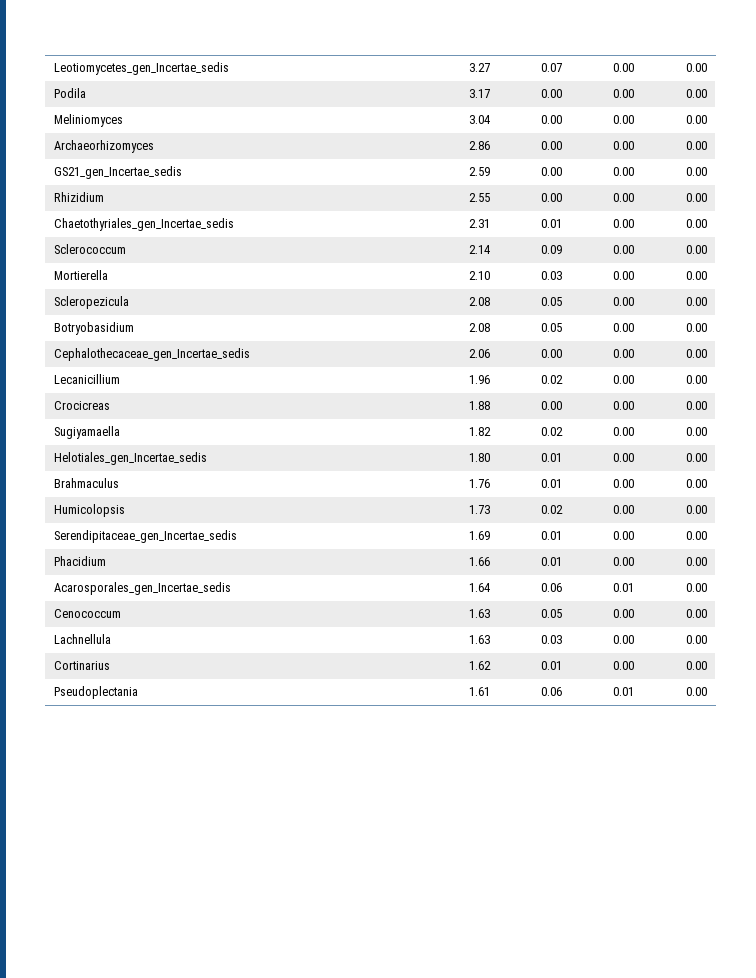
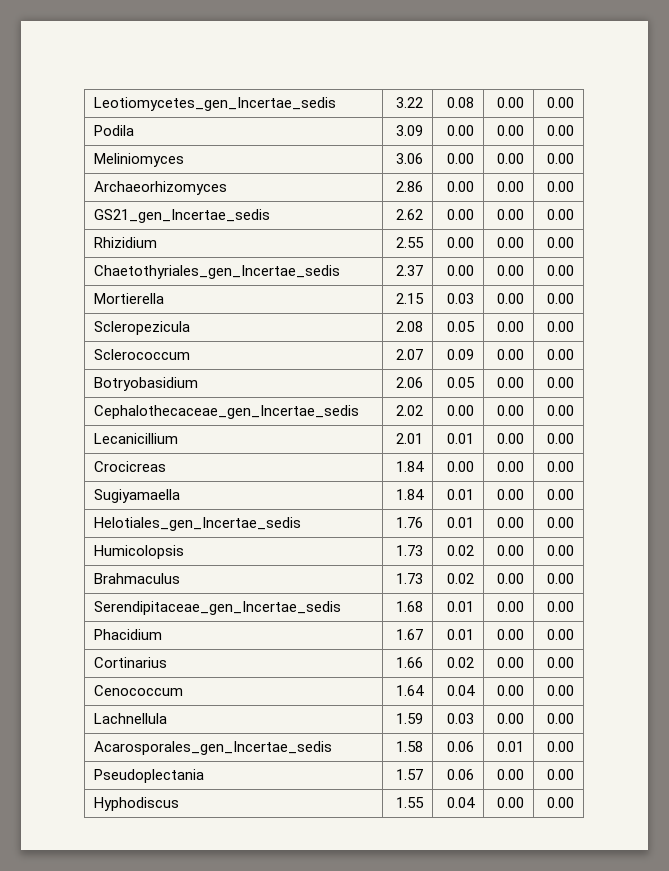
- Leotiomycetes_gen_Incertae_sedis | 3.27 | 0.07 | 0.00 | 0.00
+ Leotiomycetes_gen_Incertae_sedis | 3.22 | 0.08 | 0.00 | 0.00
- Podila | 3.17 | 0.00 | 0.00 | 0.00
+ Podila | 3.09 | 0.00 | 0.00 | 0.00
- Meliniomyces | 3.04 | 0.00 | 0.00 | 0.00
+ Meliniomyces | 3.06 | 0.00 | 0.00 | 0.00
- GS21_gen_Incertae_sedis | 2.59 | 0.00 | 0.00 | 0.00
+ GS21_gen_Incertae_sedis | 2.62 | 0.00 | 0.00 | 0.00
- Chaetothyriales_gen_Incertae_sedis | 2.31 | 0.01 | 0.00 | 0.00
- Sclerococcum | 2.14 | 0.09 | 0.00 | 0.00
+ Chaetothyriales_gen_Incertae_sedis | 2.37 | 0.00 | 0.00 | 0.00
- Mortierella | 2.10 | 0.03 | 0.00 | 0.00
+ Mortierella | 2.15 | 0.03 | 0.00 | 0.00
+ Sclerococcum | 2.07 | 0.09 | 0.00 | 0.00
- Botryobasidium | 2.08 | 0.05 | 0.00 | 0.00
+ Botryobasidium | 2.06 | 0.05 | 0.00 | 0.00
- Cephalothecaceae_gen_Incertae_sedis | 2.06 | 0.00 | 0.00 | 0.00
+ Cephalothecaceae_gen_Incertae_sedis | 2.02 | 0.00 | 0.00 | 0.00
- Lecanicillium | 1.96 | 0.02 | 0.00 | 0.00
+ Lecanicillium | 2.01 | 0.01 | 0.00 | 0.00
- Crocicreas | 1.88 | 0.00 | 0.00 | 0.00
+ Crocicreas | 1.84 | 0.00 | 0.00 | 0.00
- Sugiyamaella | 1.82 | 0.02 | 0.00 | 0.00
- Helotiales_gen_Incertae_sedis | 1.80 | 0.01 | 0.00 | 0.00
- Brahmaculus | 1.76 | 0.01 | 0.00 | 0.00
+ Sugiyamaella | 1.84 | 0.01 | 0.00 | 0.00
+ Helotiales_gen_Incertae_sedis | 1.76 | 0.01 | 0.00 | 0.00
+ Brahmaculus | 1.73 | 0.02 | 0.00 | 0.00
- Serendipitaceae_gen_Incertae_sedis | 1.69 | 0.01 | 0.00 | 0.00
+ Serendipitaceae_gen_Incertae_sedis | 1.68 | 0.01 | 0.00 | 0.00
- Phacidium | 1.66 | 0.01 | 0.00 | 0.00
+ Phacidium | 1.67 | 0.01 | 0.00 | 0.00
+ Cortinarius | 1.66 | 0.02 | 0.00 | 0.00
+ Cenococcum | 1.64 | 0.04 | 0.00 | 0.00
+ Lachnellula | 1.59 | 0.03 | 0.00 | 0.00
- Acarosporales_gen_Incertae_sedis | 1.64 | 0.06 | 0.01 | 0.00
+ Acarosporales_gen_Incertae_sedis | 1.58 | 0.06 | 0.01 | 0.00
- Cenococcum | 1.63 | 0.05 | 0.00 | 0.00
- Lachnellula | 1.63 | 0.03 | 0.00 | 0.00
- Cortinarius | 1.62 | 0.01 | 0.00 | 0.00
- Pseudoplectania | 1.61 | 0.06 | 0.01 | 0.00
+ Pseudoplectania | 1.57 | 0.06 | 0.00 | 0.00
+ Hyphodiscus | 1.55 | 0.04 | 0.00 | 0.00

